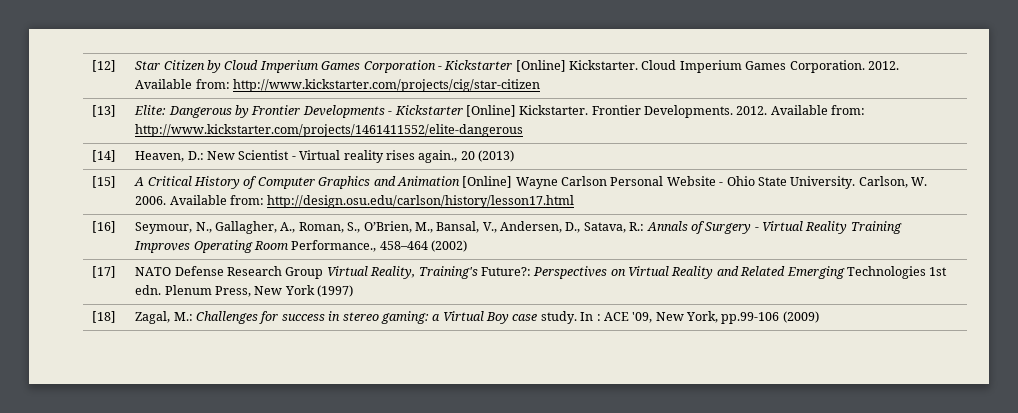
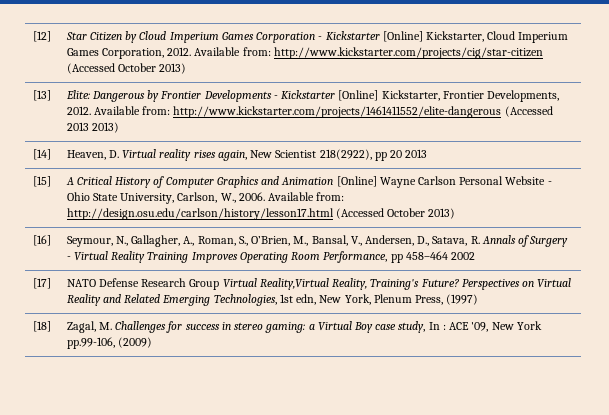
- [12] | Star Citizen by Cloud Imperium Games Corporation - Kickstarter [Online] Kickstarter. Cloud Imperium Games Corporation. 2012. Available from: http://www.kickstarter.com/projects/cig/star-citizen
+ [12] | Star Citizen by Cloud Imperium Games Corporation - Kickstarter [Online] Kickstarter, Cloud Imperium Games Corporation, 2012. Available from: http://www.kickstarter.com/projects/cig/star-citizen (Accessed October 2013)
- [13] | Elite: Dangerous by Frontier Developments - Kickstarter [Online] Kickstarter. Frontier Developments. 2012. Available from: http://www.kickstarter.com/projects/1461411552/elite-dangerous
+ [13] | Elite: Dangerous by Frontier Developments - Kickstarter [Online] Kickstarter, Frontier Developments, 2012. Available from: http://www.kickstarter.com/projects/1461411552/elite-dangerous (Accessed 2013 2013)
- [14] | Heaven, D.: New Scientist - Virtual reality rises again., 20 (2013)
+ [14] | Heaven, D. Virtual reality rises again, New Scientist 218(2922), pp 20 2013
- [15] | A Critical History of Computer Graphics and Animation [Online] Wayne Carlson Personal Website - Ohio State University. Carlson, W. 2006. Available from: http://design.osu.edu/carlson/history/lesson17.html
+ [15] | A Critical History of Computer Graphics and Animation [Online] Wayne Carlson Personal Website - Ohio State University, Carlson, W., 2006. Available from: http://design.osu.edu/carlson/history/lesson17.html (Accessed October 2013)
- [16] | Seymour, N., Gallagher, A., Roman, S., O’Brien, M., Bansal, V., Andersen, D., Satava, R.: Annals of Surgery - Virtual Reality Training Improves Operating Room Performance., 458–464 (2002)
+ [16] | Seymour, N., Gallagher, A., Roman, S., O’Brien, M., Bansal, V., Andersen, D., Satava, R. Annals of Surgery - Virtual Reality Training Improves Operating Room Performance, pp 458–464 2002
- [17] | NATO Defense Research Group Virtual Reality, Training's Future?: Perspectives on Virtual Reality and Related Emerging Technologies 1st edn. Plenum Press, New York (1997)
+ [17] | NATO Defense Research Group Virtual Reality,Virtual Reality, Training's Future? Perspectives on Virtual Reality and Related Emerging Technologies, 1st edn, New York, Plenum Press, (1997)
- [18] | Zagal, M.: Challenges for success in stereo gaming: a Virtual Boy case study. In : ACE '09, New York, pp.99-106 (2009)
+ [18] | Zagal, M. Challenges for success in stereo gaming: a Virtual Boy case study, In : ACE '09, New York pp.99-106, (2009)

